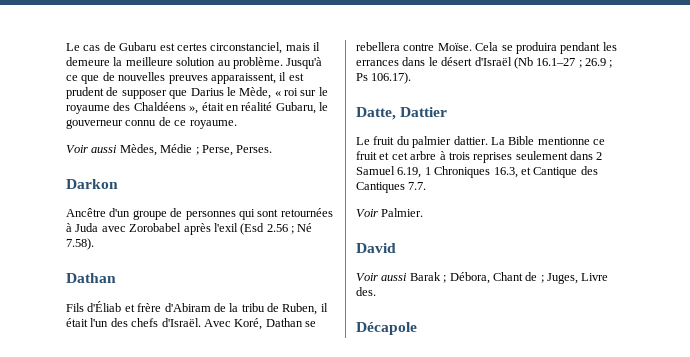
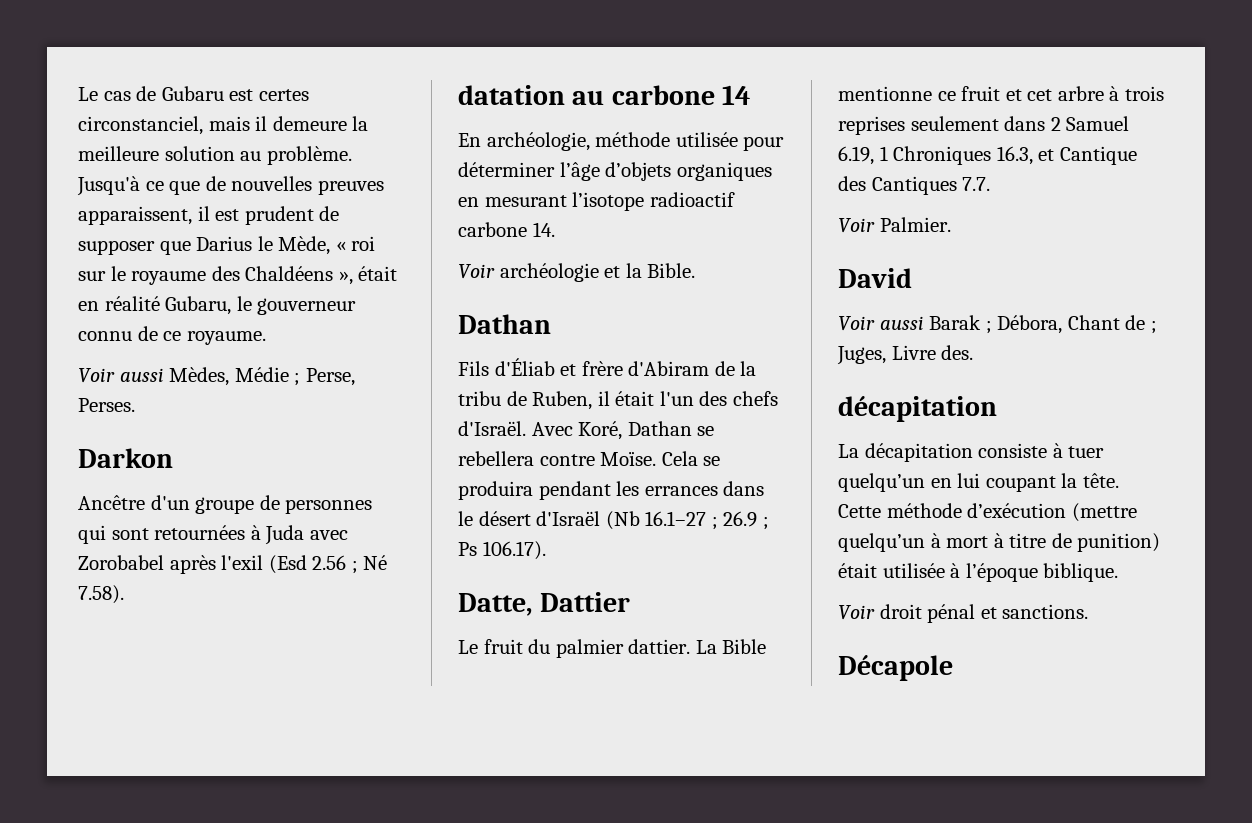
+ datation au carbone 14
+ En archéologie, méthode utilisée pour déterminer l’âge d’objets organiques en mesurant l’isotope radioactif carbone 14.
+ Voir archéologie et la Bible.
  Voir aussi Barak ; Débora, Chant de ; Juges, Livre des.
+ décapitation
+ La décapitation consiste à tuer quelqu’un en lui coupant la tête. Cette méthode d’exécution (mettre quelqu’un à mort à titre de punition) était utilisée à l’époque biblique.
+ Voir droit pénal et sanctions.

